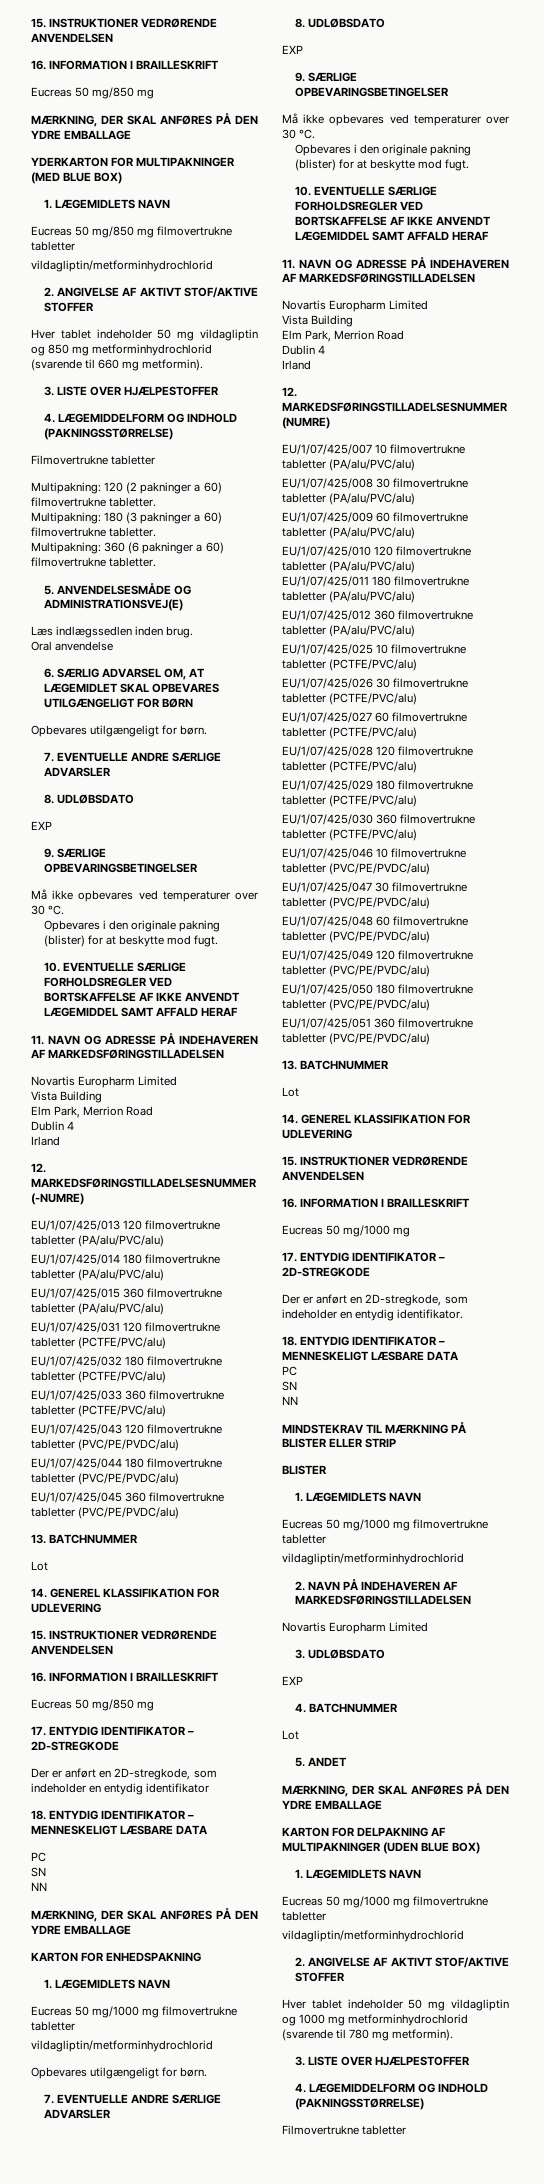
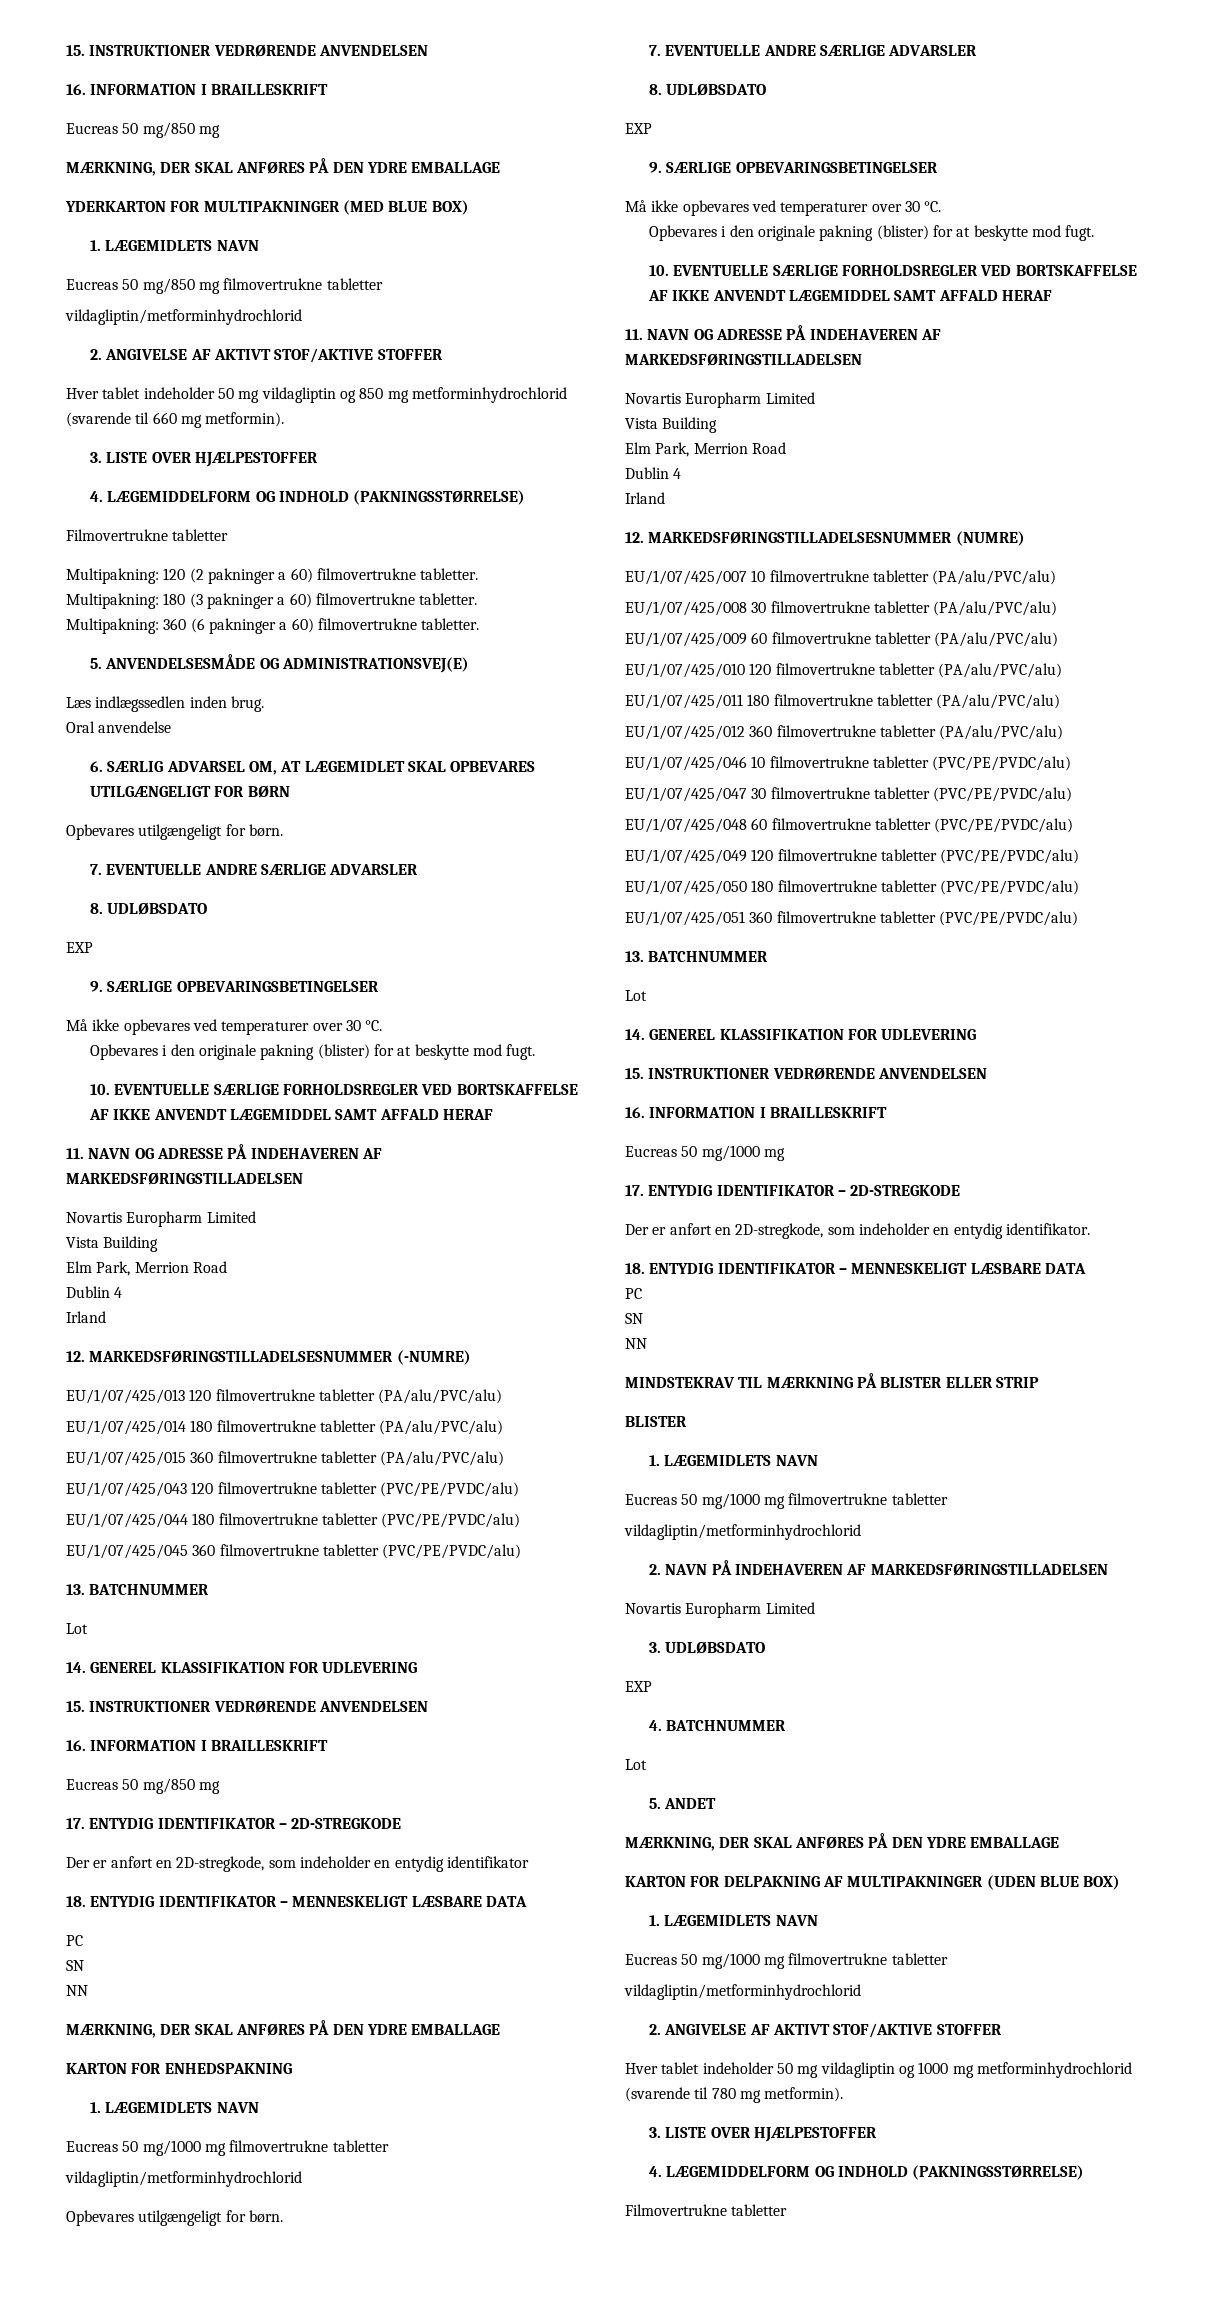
- EU/1/07/425/031 120 filmovertrukne tabletter (PCTFE/PVC/alu)
- EU/1/07/425/032 180 filmovertrukne tabletter (PCTFE/PVC/alu)
- EU/1/07/425/033 360 filmovertrukne tabletter (PCTFE/PVC/alu)
- EU/1/07/425/025 10 filmovertrukne tabletter (PCTFE/PVC/alu)
- EU/1/07/425/026 30 filmovertrukne tabletter (PCTFE/PVC/alu)
- EU/1/07/425/027 60 filmovertrukne tabletter (PCTFE/PVC/alu)
- EU/1/07/425/028 120 filmovertrukne tabletter (PCTFE/PVC/alu)
- EU/1/07/425/029 180 filmovertrukne tabletter (PCTFE/PVC/alu)
- EU/1/07/425/030 360 filmovertrukne tabletter (PCTFE/PVC/alu)

